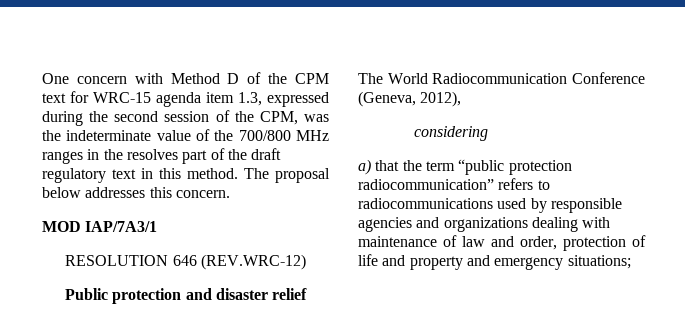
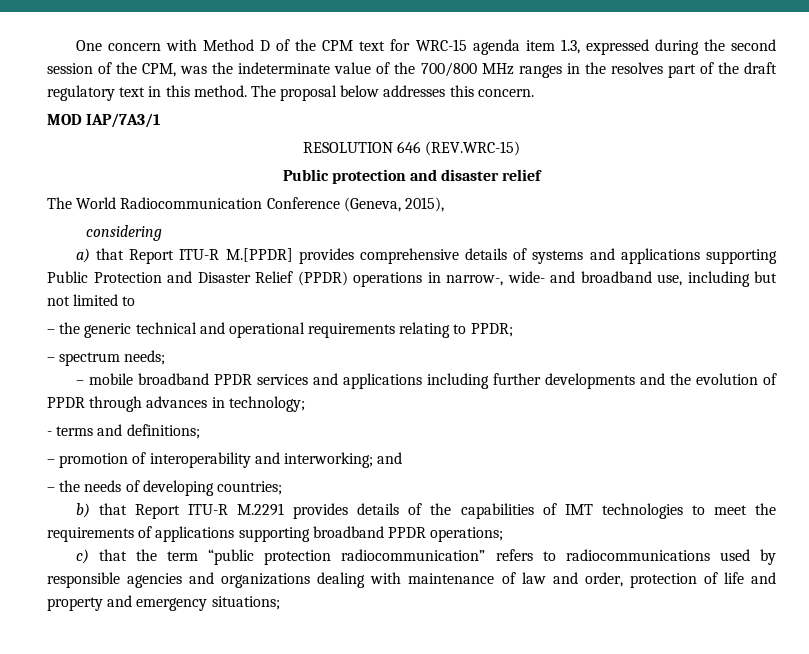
- RESOLUTION 646 (REV.WRC-12)
+ RESOLUTION 646 (REV.WRC-15)
- The World Radiocommunication Conference (Geneva, 2012),
+ The World Radiocommunication Conference (Geneva, 2015),
- a) that the term “public protection radiocommunication” refers to radiocommunications used by responsible agencies and organizations dealing with maintenance of law and order, protection of life and property and emergency situations;
+ a) that Report ITU-R M.[PPDR] provides comprehensive details of systems and applications supporting Public Protection and Disaster Relief (PPDR) operations in narrow-, wide- and broadband use, including but not limited to
+ – the generic technical and operational requirements relating to PPDR;
+ – spectrum needs;
+ – mobile broadband PPDR services and applications including further developments and the evolution of PPDR through advances in technology;
+ - terms and definitions;
+ – promotion of interoperability and interworking; and
+ – the needs of developing countries;
+ b) that Report ITU-R M.2291 provides details of the capabilities of IMT technologies to meet the requirements of applications supporting broadband PPDR operations;
+ c) that the term “public protection radiocommunication” refers to radiocommunications used by responsible agencies and organizations dealing with maintenance of law and order, protection of life and property and emergency situations;

